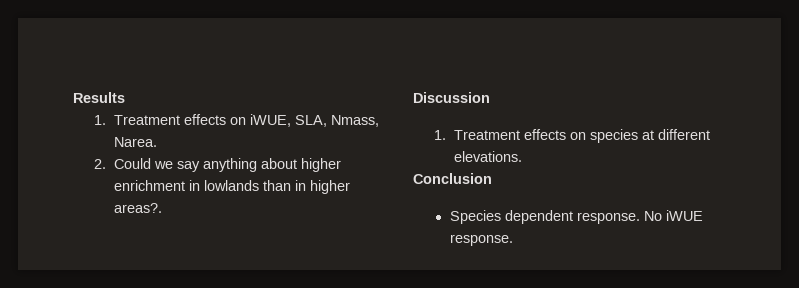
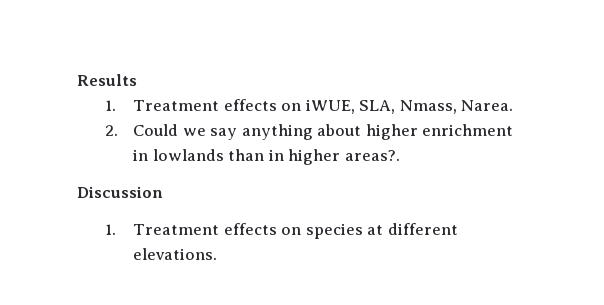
- Conclusion
- Species dependent response. No iWUE response.

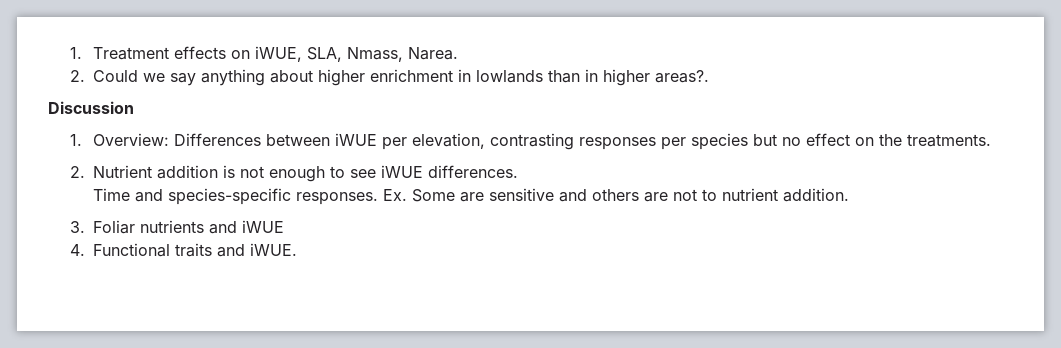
- Results
- 1. Treatment effects on species at different elevations.
+ 1. Overview: Differences between iWUE per elevation, contrasting responses per species but no effect on the treatments.
+ 2. Nutrient addition is not enough to see iWUE differences.
+ Time and species-specific responses. Ex. Some are sensitive and others are not to nutrient addition.
+ 3. Foliar nutrients and iWUE
+ 4. Functional traits and iWUE.

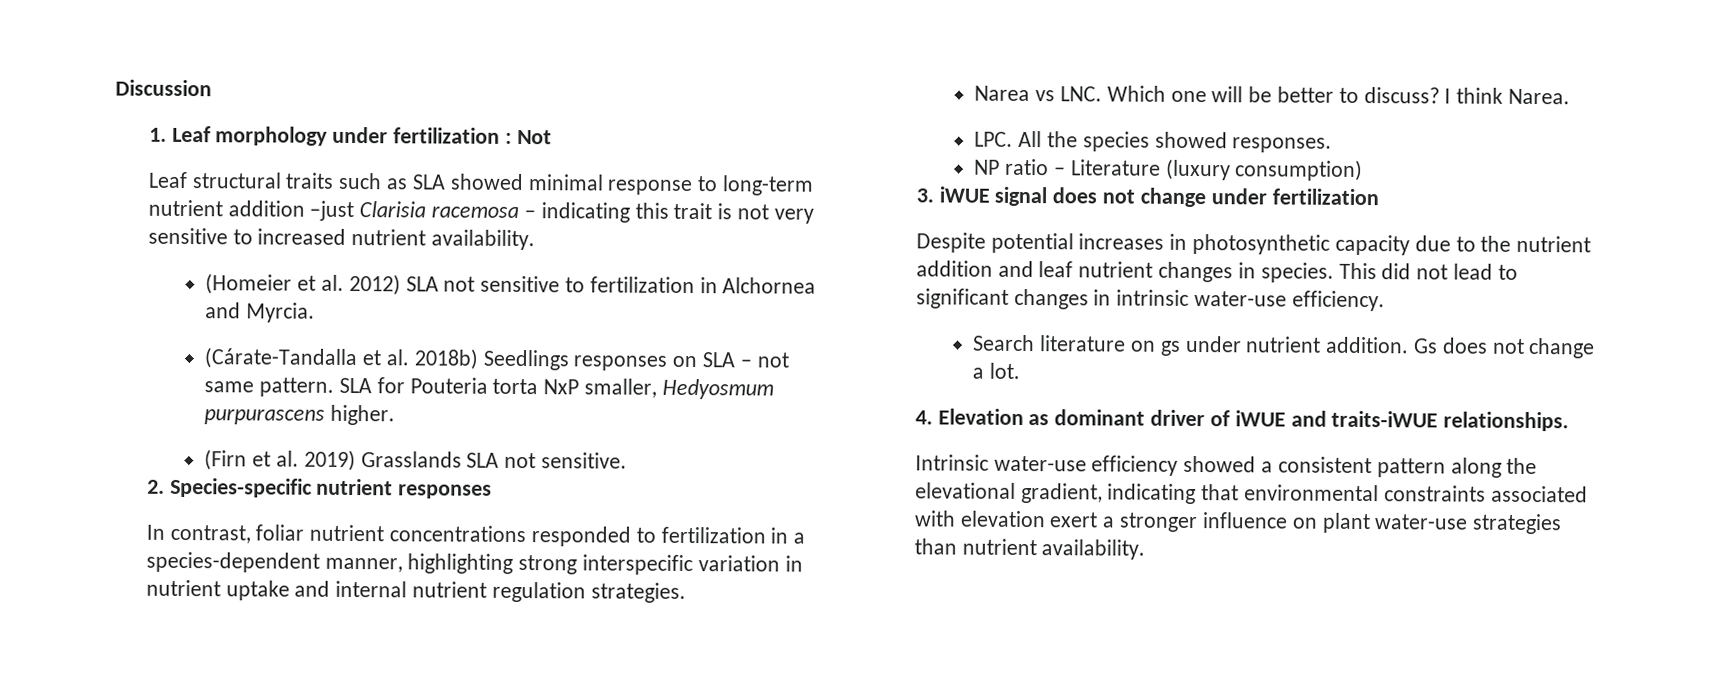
- 1. Treatment effects on iWUE, SLA, Nmass, Narea.
- 2. Could we say anything about higher enrichment in lowlands than in higher areas?.
  Discussion
- 1. Overview: Differences between iWUE per elevation, contrasting responses per species but no effect on the treatments.
- 2. Nutrient addition is not enough to see iWUE differences.
- Time and species-specific responses. Ex. Some are sensitive and others are not to nutrient addition.
- 3. Foliar nutrients and iWUE
- 4. Functional traits and iWUE.
+ 1. Leaf morphology under fertilization : Not
+ Leaf structural traits such as SLA showed minimal response to long-term nutrient addition –just Clarisia racemosa – indicating this trait is not very sensitive to increased nutrient availability.
+ (Homeier et al. 2012) SLA not sensitive to fertilization in Alchornea and Myrcia.
+ (Cárate-Tandalla et al. 2018b) Seedlings responses on SLA – not same pattern. SLA for Pouteria torta NxP smaller, Hedyosmum purpurascens higher.
+ (Firn et al. 2019) Grasslands SLA not sensitive.
+ 2. Species-specific nutrient responses
+ In contrast, foliar nutrient concentrations responded to fertilization in a species-dependent manner, highlighting strong interspecific variation in nutrient uptake and internal nutrient regulation strategies.
+ Narea vs LNC. Which one will be better to discuss? I think Narea.
+ LPC. All the species showed responses.
+ NP ratio – Literature (luxury consumption)
+ 3. iWUE signal does not change under fertilization
+ Despite potential increases in photosynthetic capacity due to the nutrient addition and leaf nutrient changes in species. This did not lead to significant changes in intrinsic water-use efficiency.
+ Search literature on gs under nutrient addition. Gs does not change a lot.
+ 4. Elevation as dominant driver of iWUE and traits-iWUE relationships.
+ Intrinsic water-use efficiency showed a consistent pattern along the elevational gradient, indicating that environmental constraints associated with elevation exert a stronger influence on plant water-use strategies than nutrient availability.

